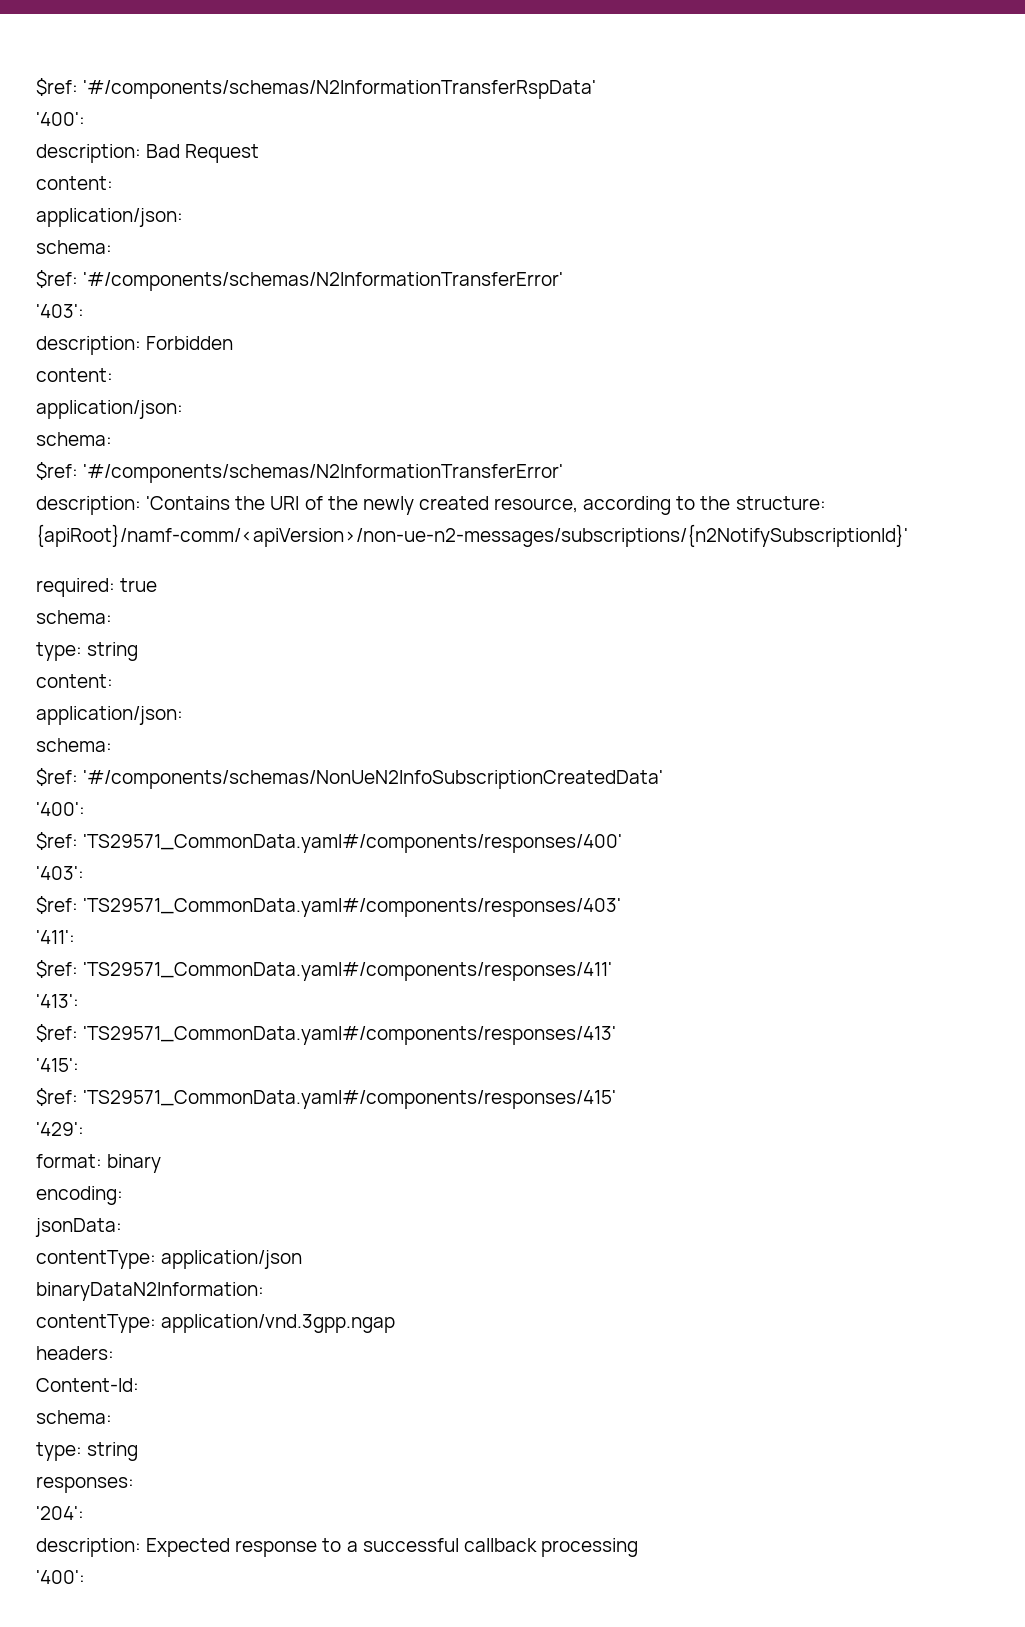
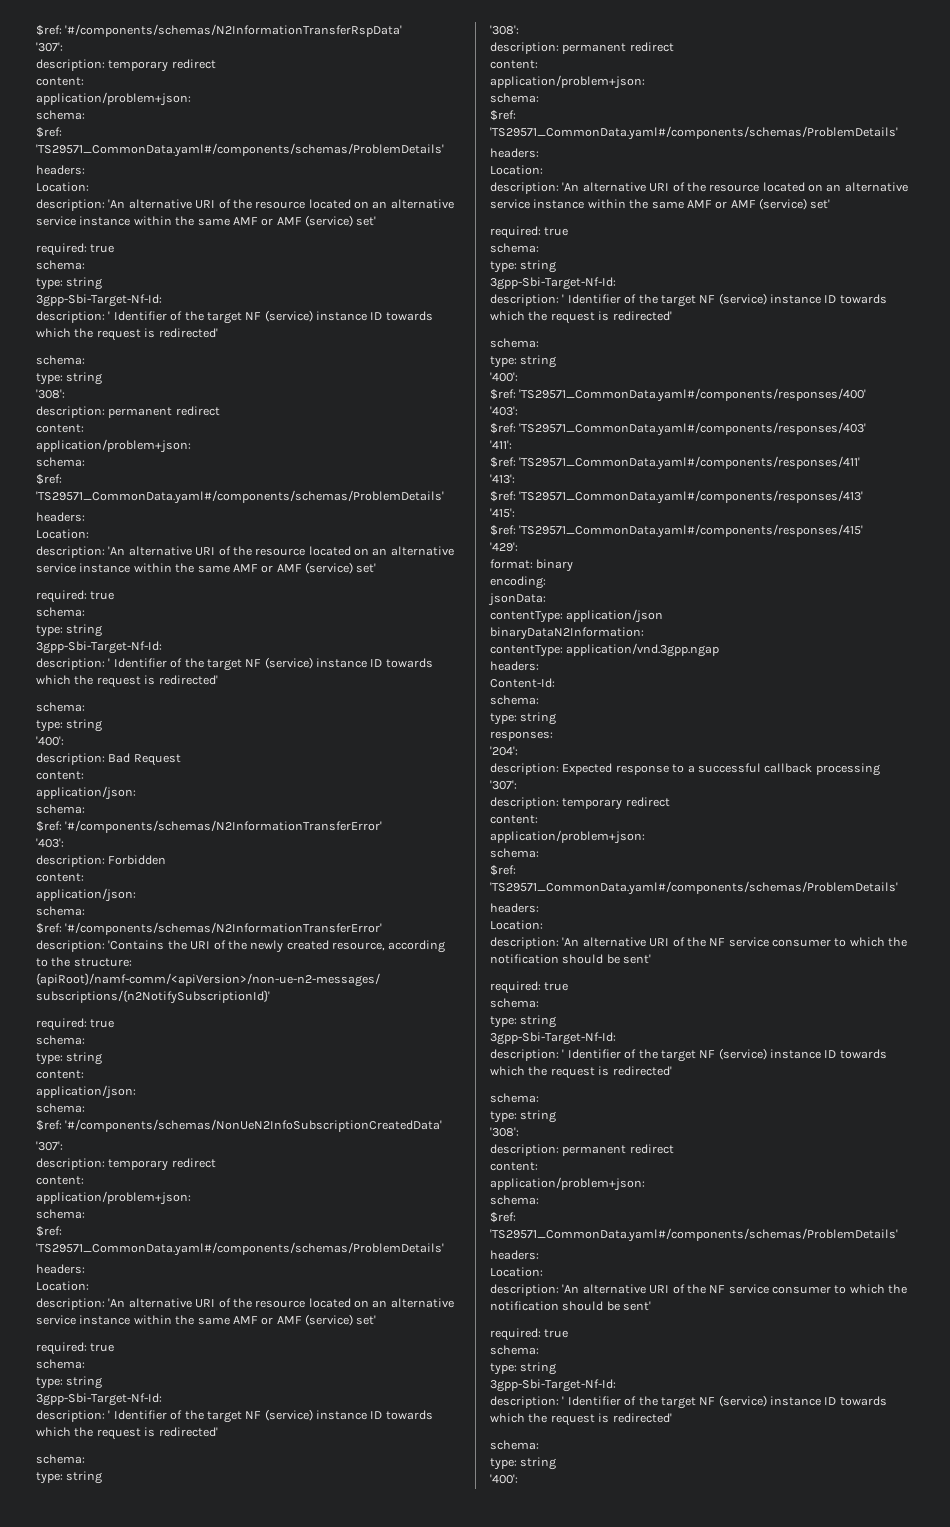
  $ref: '#/components/schemas/N2InformationTransferRspData'
+ '307':
+ description: temporary redirect
+ content:
+ application/problem+json:
+ schema:
+ $ref: 'TS29571_CommonData.yaml#/components/schemas/ProblemDetails'
+ headers:
+ Location:
+ description: 'An alternative URI of the resource located on an alternative service instance within the same AMF or AMF (service) set'
+ required: true
+ schema:
+ type: string
+ 3gpp-Sbi-Target-Nf-Id:
+ description: ' Identifier of the target NF (service) instance ID towards which the request is redirected'
+ schema:
+ type: string
+ '308':
+ description: permanent redirect
+ content:
+ application/problem+json:
+ schema:
+ $ref: 'TS29571_CommonData.yaml#/components/schemas/ProblemDetails'
+ headers:
+ Location:
+ description: 'An alternative URI of the resource located on an alternative service instance within the same AMF or AMF (service) set'
+ required: true
+ schema:
+ type: string
+ 3gpp-Sbi-Target-Nf-Id:
+ description: ' Identifier of the target NF (service) instance ID towards which the request is redirected'
+ schema:
+ type: string
  $ref: '#/components/schemas/NonUeN2InfoSubscriptionCreatedData'
+ '307':
+ description: temporary redirect
+ content:
+ application/problem+json:
+ schema:
+ $ref: 'TS29571_CommonData.yaml#/components/schemas/ProblemDetails'
+ headers:
+ Location:
+ description: 'An alternative URI of the resource located on an alternative service instance within the same AMF or AMF (service) set'
+ required: true
+ schema:
+ type: string
+ 3gpp-Sbi-Target-Nf-Id:
+ description: ' Identifier of the target NF (service) instance ID towards which the request is redirected'
+ schema:
+ type: string
+ '308':
+ description: permanent redirect
+ content:
+ application/problem+json:
+ schema:
+ $ref: 'TS29571_CommonData.yaml#/components/schemas/ProblemDetails'
+ headers:
+ Location:
+ description: 'An alternative URI of the resource located on an alternative service instance within the same AMF or AMF (service) set'
+ required: true
+ schema:
+ type: string
+ 3gpp-Sbi-Target-Nf-Id:
+ description: ' Identifier of the target NF (service) instance ID towards which the request is redirected'
+ schema:
+ type: string
  description: Expected response to a successful callback processing
+ '307':
+ description: temporary redirect
+ content:
+ application/problem+json:
+ schema:
+ $ref: 'TS29571_CommonData.yaml#/components/schemas/ProblemDetails'
+ headers:
+ Location:
+ description: 'An alternative URI of the NF service consumer to which the notification should be sent'
+ required: true
+ schema:
+ type: string
+ 3gpp-Sbi-Target-Nf-Id:
+ description: ' Identifier of the target NF (service) instance ID towards which the request is redirected'
+ schema:
+ type: string
+ '308':
+ description: permanent redirect
+ content:
+ application/problem+json:
+ schema:
+ $ref: 'TS29571_CommonData.yaml#/components/schemas/ProblemDetails'
+ headers:
+ Location:
+ description: 'An alternative URI of the NF service consumer to which the notification should be sent'
+ required: true
+ schema:
+ type: string
+ 3gpp-Sbi-Target-Nf-Id:
+ description: ' Identifier of the target NF (service) instance ID towards which the request is redirected'
+ schema:
+ type: string

